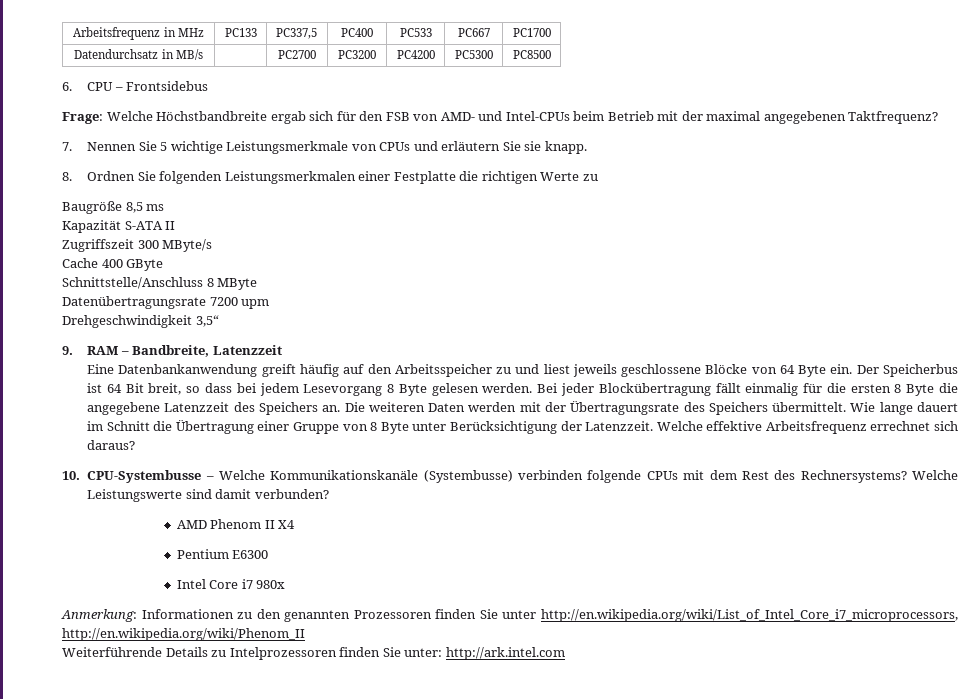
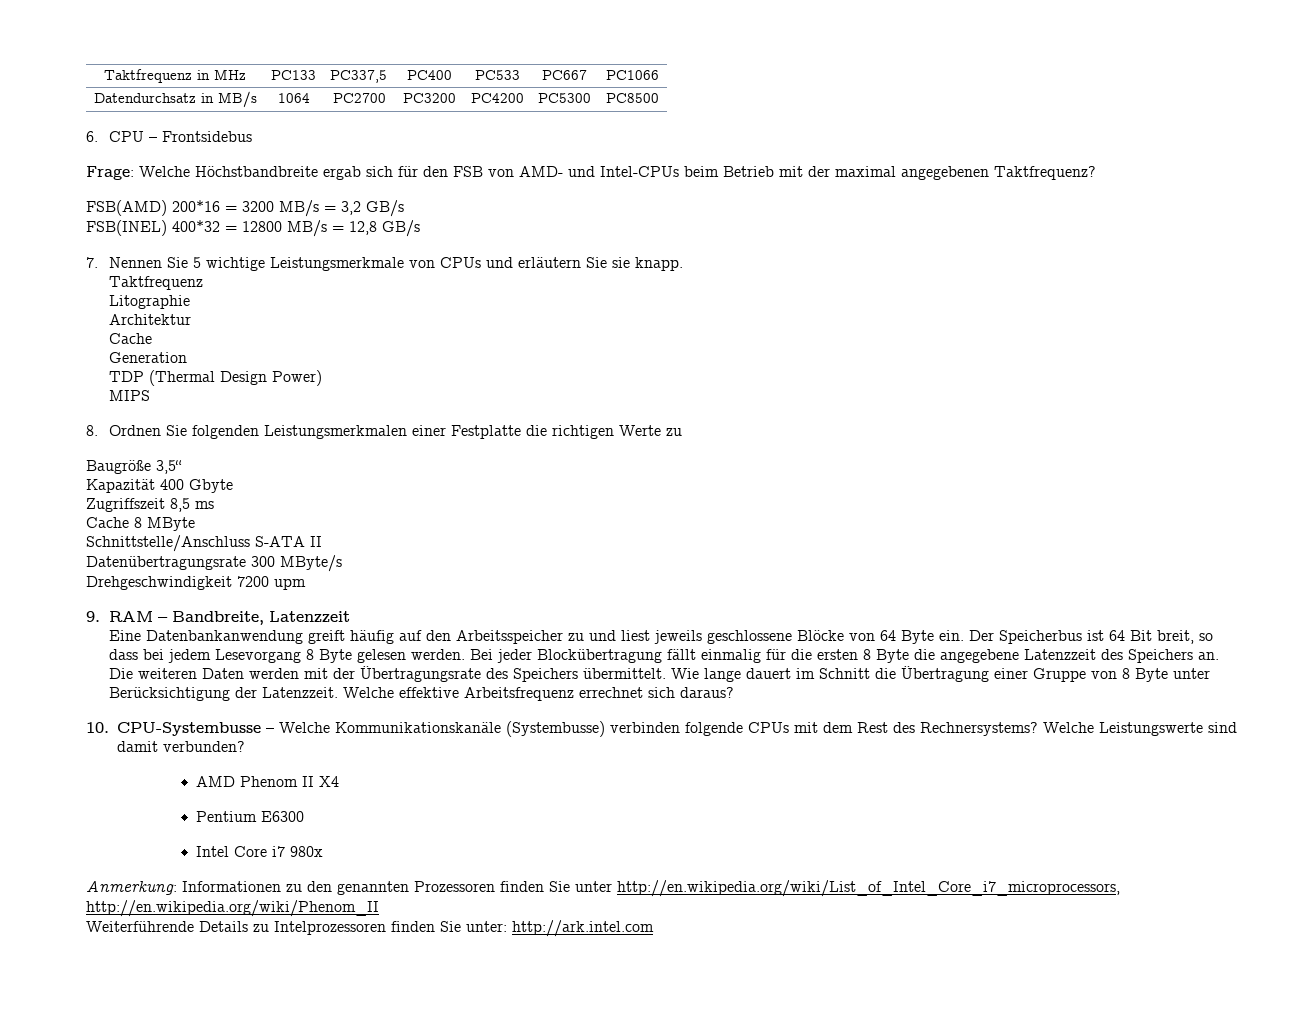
- Arbeitsfrequenz in MHz | PC133 | PC337,5 | PC400 | PC533 | PC667 | PC1700
+ Taktfrequenz in MHz | PC133 | PC337,5 | PC400 | PC533 | PC667 | PC1066
- Datendurchsatz in MB/s | | PC2700 | PC3200 | PC4200 | PC5300 | PC8500
+ Datendurchsatz in MB/s | 1064 | PC2700 | PC3200 | PC4200 | PC5300 | PC8500
+ FSB(AMD) 200*16 = 3200 MB/s = 3,2 GB/s
+ FSB(INEL) 400*32 = 12800 MB/s = 12,8 GB/s
  7. Nennen Sie 5 wichtige Leistungsmerkmale von CPUs und erläutern Sie sie knapp.
+ Taktfrequenz
+ Litographie
+ Architektur
+ Cache
+ Generation
+ TDP (Thermal Design Power)
+ MIPS
- Baugröße 8,5 ms
- Kapazität S-ATA II
+ Baugröße 3,5“
+ Kapazität 400 Gbyte
+ Zugriffszeit 8,5 ms
+ Cache 8 MByte
+ Schnittstelle/Anschluss S-ATA II
- Zugriffszeit 300 MByte/s
+ Datenübertragungsrate 300 MByte/s
- Cache 400 GByte
- Schnittstelle/Anschluss 8 MByte
- Datenübertragungsrate 7200 upm
+ Drehgeschwindigkeit 7200 upm
- Drehgeschwindigkeit 3,5“

